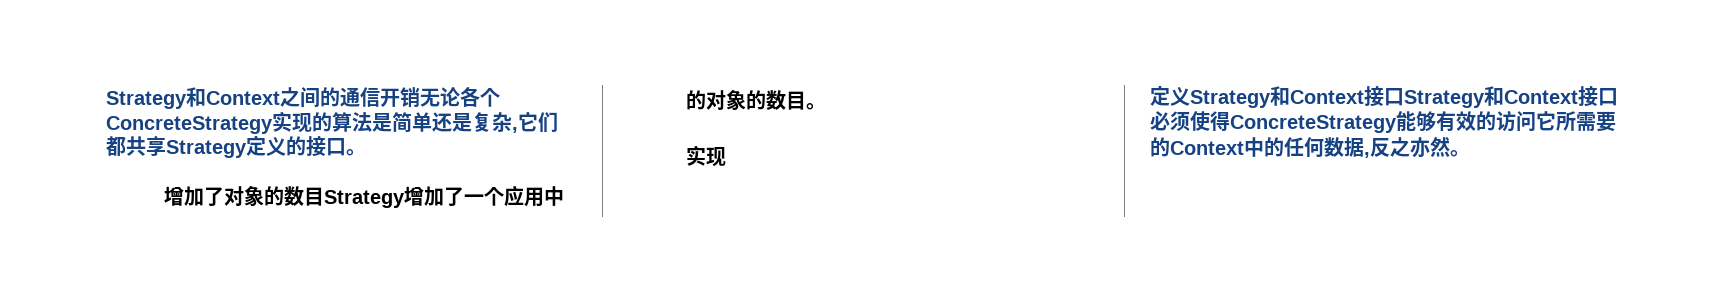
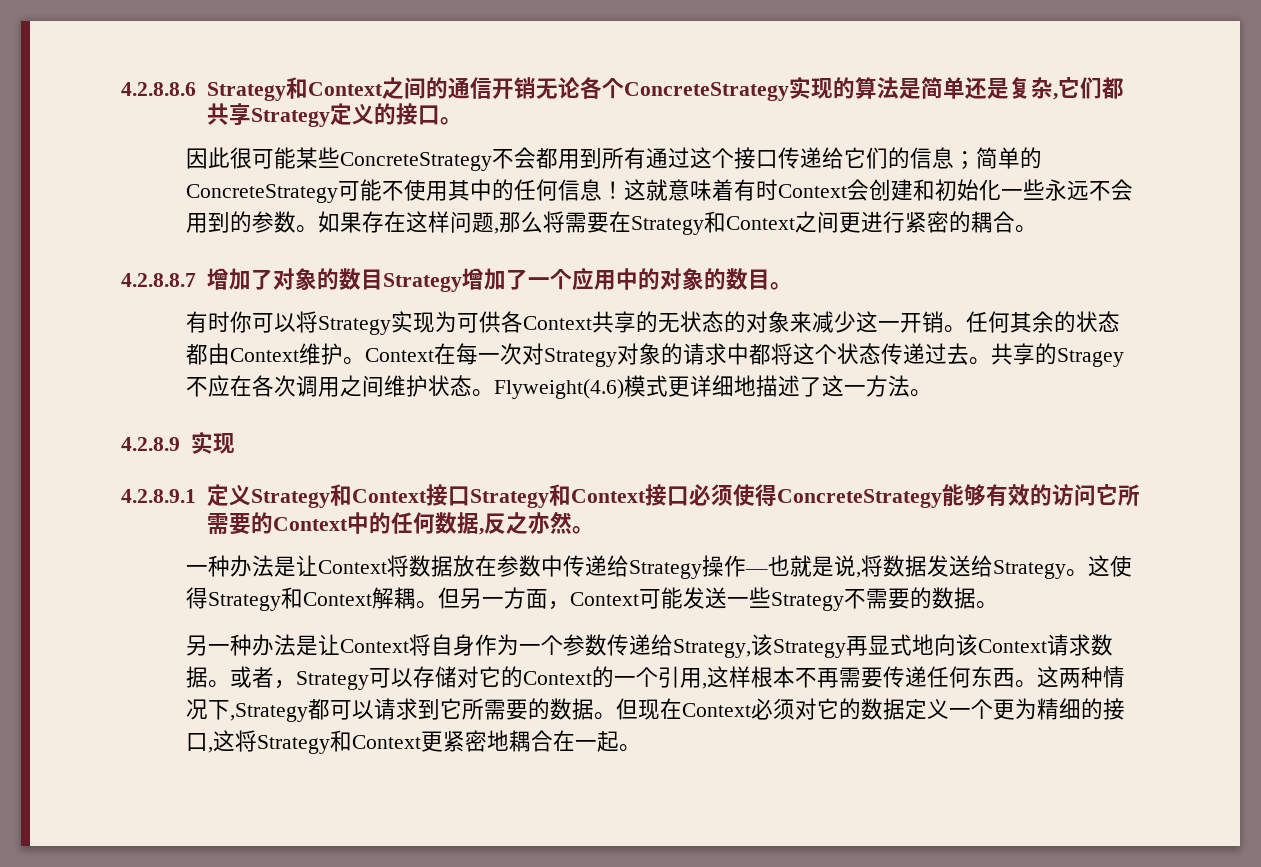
- Strategy和Context之间的通信开销无论各个ConcreteStrategy实现的算法是简单还是复杂,它们都共享Strategy定义的接口。
+ 4.2.8.8.6 Strategy和Context之间的通信开销无论各个ConcreteStrategy实现的算法是简单还是复杂,它们都共享Strategy定义的接口。
- 增加了对象的数目Strategy增加了一个应用中的对象的数目。
- 实现
+ 因此很可能某些ConcreteStrategy不会都用到所有通过这个接口传递给它们的信息；简单的ConcreteStrategy可能不使用其中的任何信息！这就意味着有时Context会创建和初始化一些永远不会用到的参数。如果存在这样问题,那么将需要在Strategy和Context之间更进行紧密的耦合。
+ 4.2.8.8.7增加了对象的数目Strategy增加了一个应用中的对象的数目。
+ 有时你可以将Strategy实现为可供各Context共享的无状态的对象来减少这一开销。任何其余的状态都由Context维护。Context在每一次对Strategy对象的请求中都将这个状态传递过去。共享的Stragey不应在各次调用之间维护状态。Flyweight(4.6)模式更详细地描述了这一方法。
+ 4.2.8.9实现
- 定义Strategy和Context接口Strategy和Context接口必须使得ConcreteStrategy能够有效的访问它所需要的Context中的任何数据,反之亦然。
+ 4.2.8.9.1定义Strategy和Context接口Strategy和Context接口必须使得ConcreteStrategy能够有效的访问它所需要的Context中的任何数据,反之亦然。
+ 一种办法是让Context将数据放在参数中传递给Strategy操作—也就是说,将数据发送给Strategy。这使得Strategy和Context解耦。但另一方面，Context可能发送一些Strategy不需要的数据。
+ 另一种办法是让Context将自身作为一个参数传递给Strategy,该Strategy再显式地向该Context请求数据。或者，Strategy可以存储对它的Context的一个引用,这样根本不再需要传递任何东西。这两种情况下,Strategy都可以请求到它所需要的数据。但现在Context必须对它的数据定义一个更为精细的接口,这将Strategy和Context更紧密地耦合在一起。

